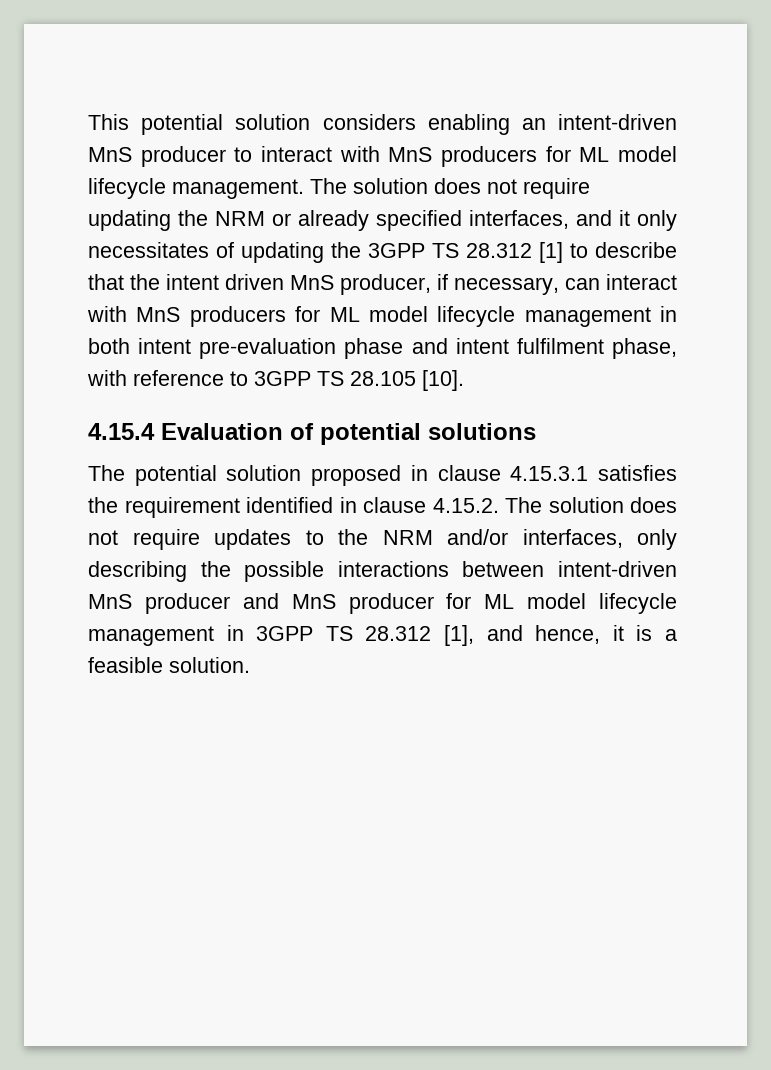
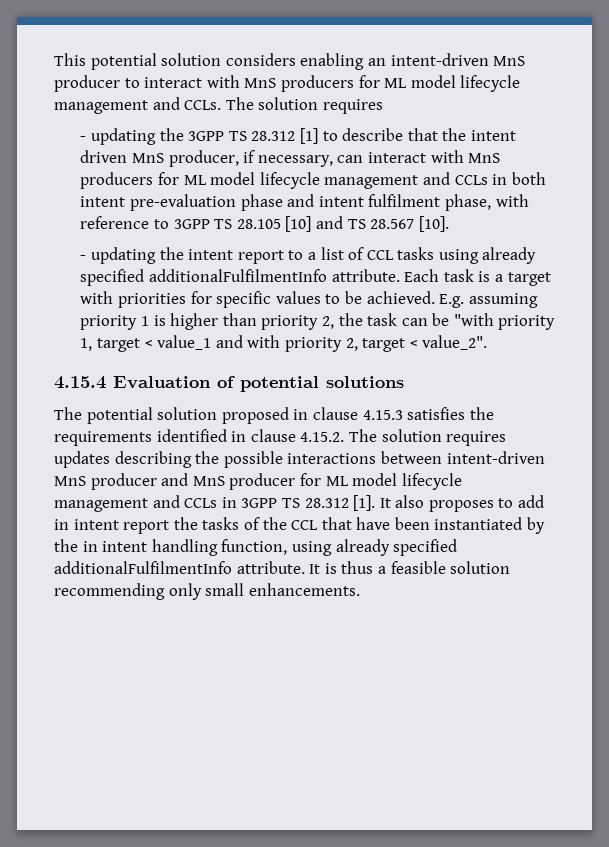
- This potential solution considers enabling an intent-driven MnS producer to interact with MnS producers for ML model lifecycle management. The solution does not require updating the NRM or already specified interfaces, and it only necessitates of updating the 3GPP TS 28.312 [1] to describe that the intent driven MnS producer, if necessary, can interact with MnS producers for ML model lifecycle management in both intent pre-evaluation phase and intent fulfilment phase, with reference to 3GPP TS 28.105 [10].
+ This potential solution considers enabling an intent-driven MnS producer to interact with MnS producers for ML model lifecycle management and CCLs. The solution requires
+ - updating the 3GPP TS 28.312 [1] to describe that the intent driven MnS producer, if necessary, can interact with MnS producers for ML model lifecycle management and CCLs in both intent pre-evaluation phase and intent fulfilment phase, with reference to 3GPP TS 28.105 [10] and TS 28.567 [10].
+ - updating the intent report to a list of CCL tasks using already specified additionalFulfilmentInfo attribute. Each task is a target with priorities for specific values to be achieved. E.g. assuming priority 1 is higher than priority 2, the task can be "with priority 1, target < value_1 and with priority 2, target < value_2".
- The potential solution proposed in clause 4.15.3.1 satisfies the requirement identified in clause 4.15.2. The solution does not require updates to the NRM and/or interfaces, only describing the possible interactions between intent-driven MnS producer and MnS producer for ML model lifecycle management in 3GPP TS 28.312 [1], and hence, it is a feasible solution.
+ The potential solution proposed in clause 4.15.3 satisfies the requirements identified in clause 4.15.2. The solution requires updates describing the possible interactions between intent-driven MnS producer and MnS producer for ML model lifecycle management and CCLs in 3GPP TS 28.312 [1]. It also proposes to add in intent report the tasks of the CCL that have been instantiated by the in intent handling function, using already specified additionalFulfilmentInfo attribute. It is thus a feasible solution recommending only small enhancements.

